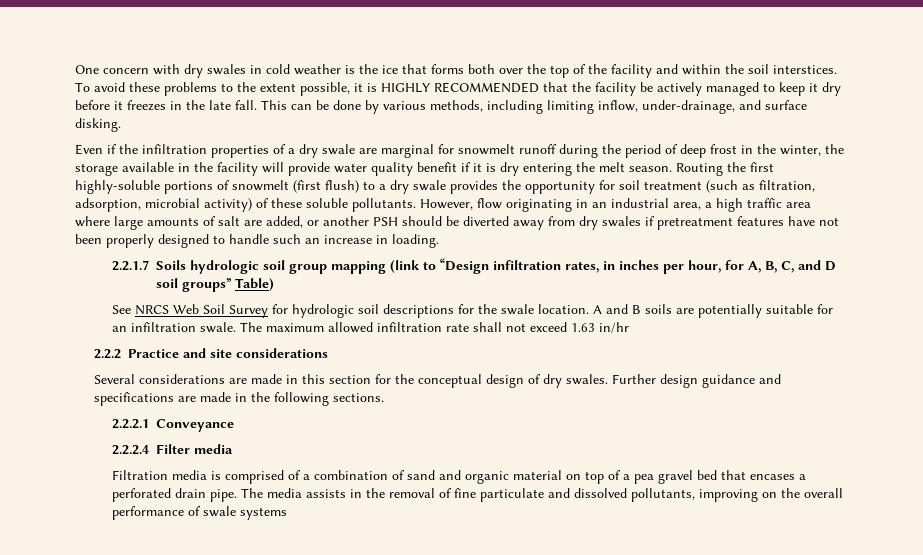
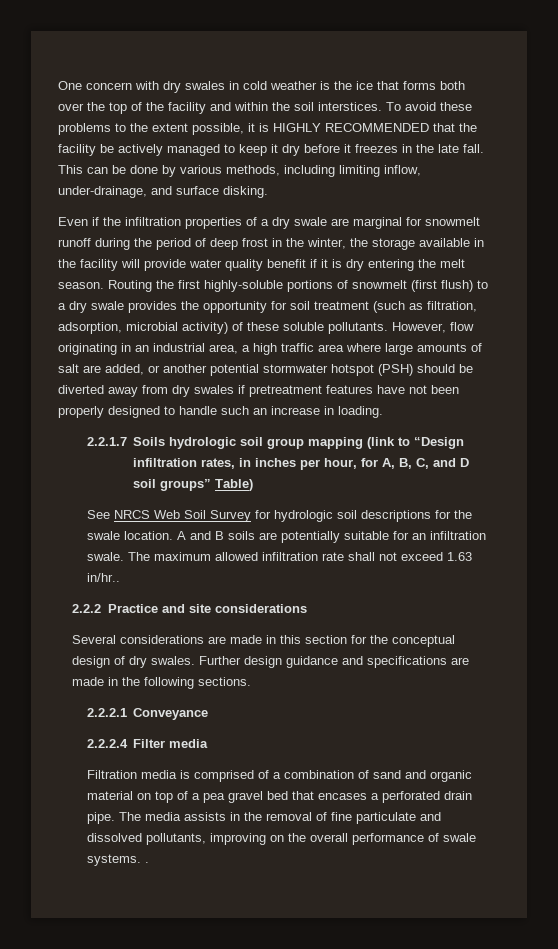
- However, flow originating in an industrial area, a high traffic area where large amounts of salt are added, or another PSH should be diverted away from dry swales if pretreatment features have not been properly designed to handle such an increase in loading.
+ However, flow originating in an industrial area, a high traffic area where large amounts of salt are added, or another potential stormwater hotspot (PSH) should be diverted away from dry swales if pretreatment features have not been properly designed to handle such an increase in loading.
- The maximum allowed infiltration rate shall not exceed 1.63 in/hr
+ The maximum allowed infiltration rate shall not exceed 1.63 in/hr..
- The media assists in the removal of fine particulate and dissolved pollutants, improving on the overall performance of swale systems
+ The media assists in the removal of fine particulate and dissolved pollutants, improving on the overall performance of swale systems. .

